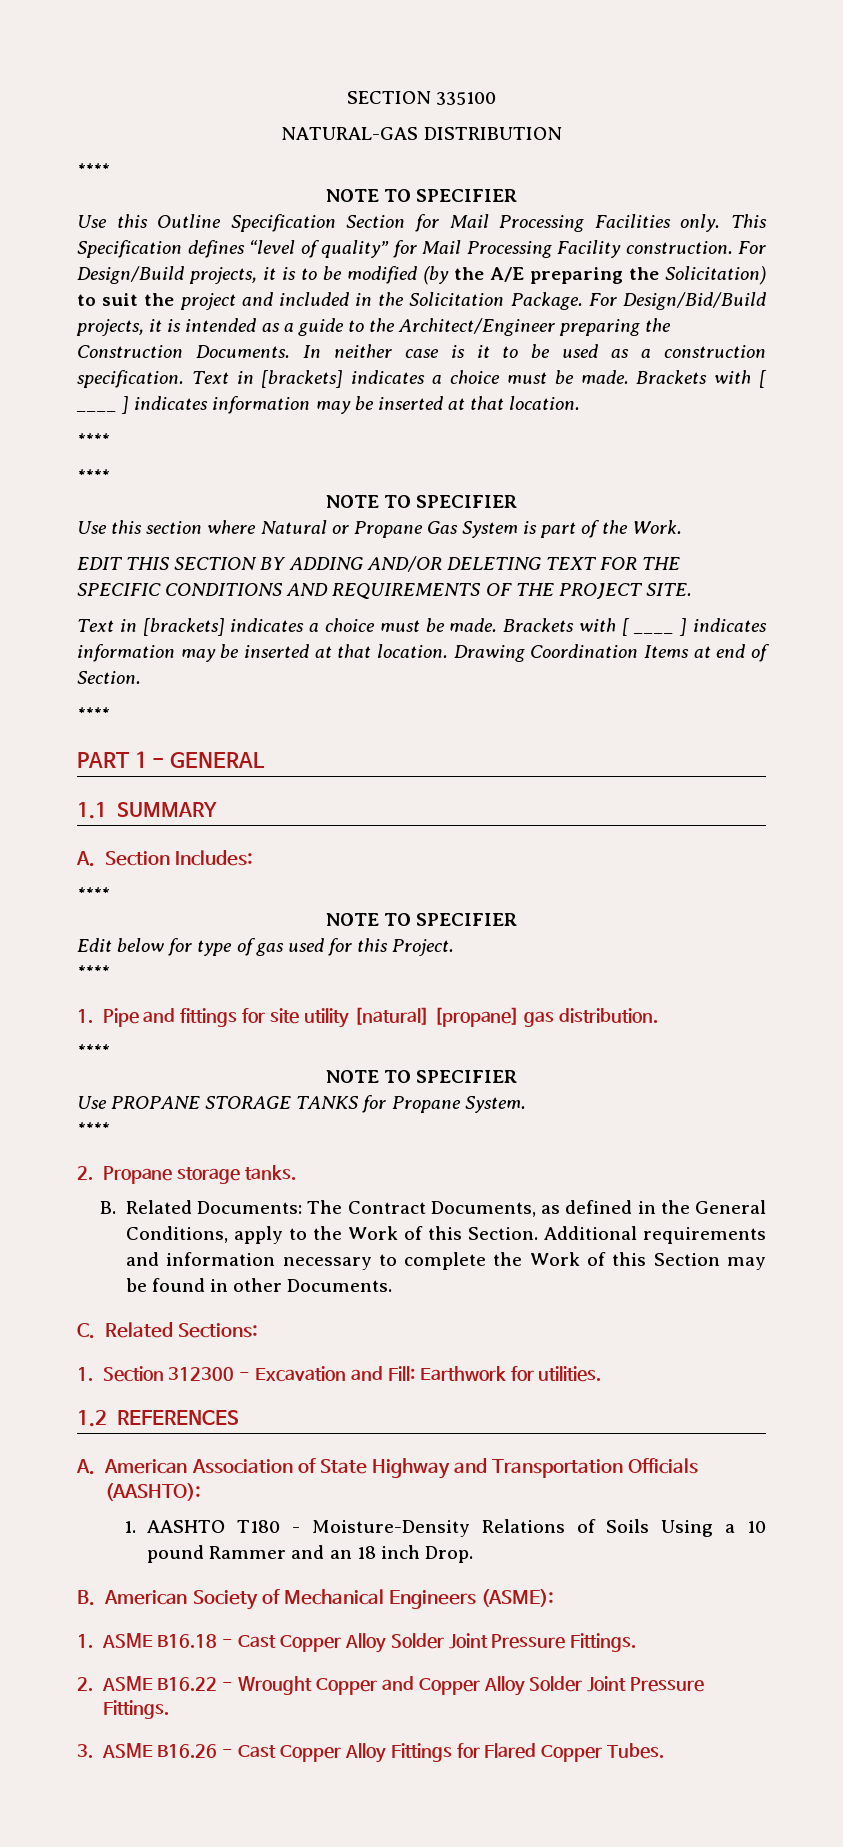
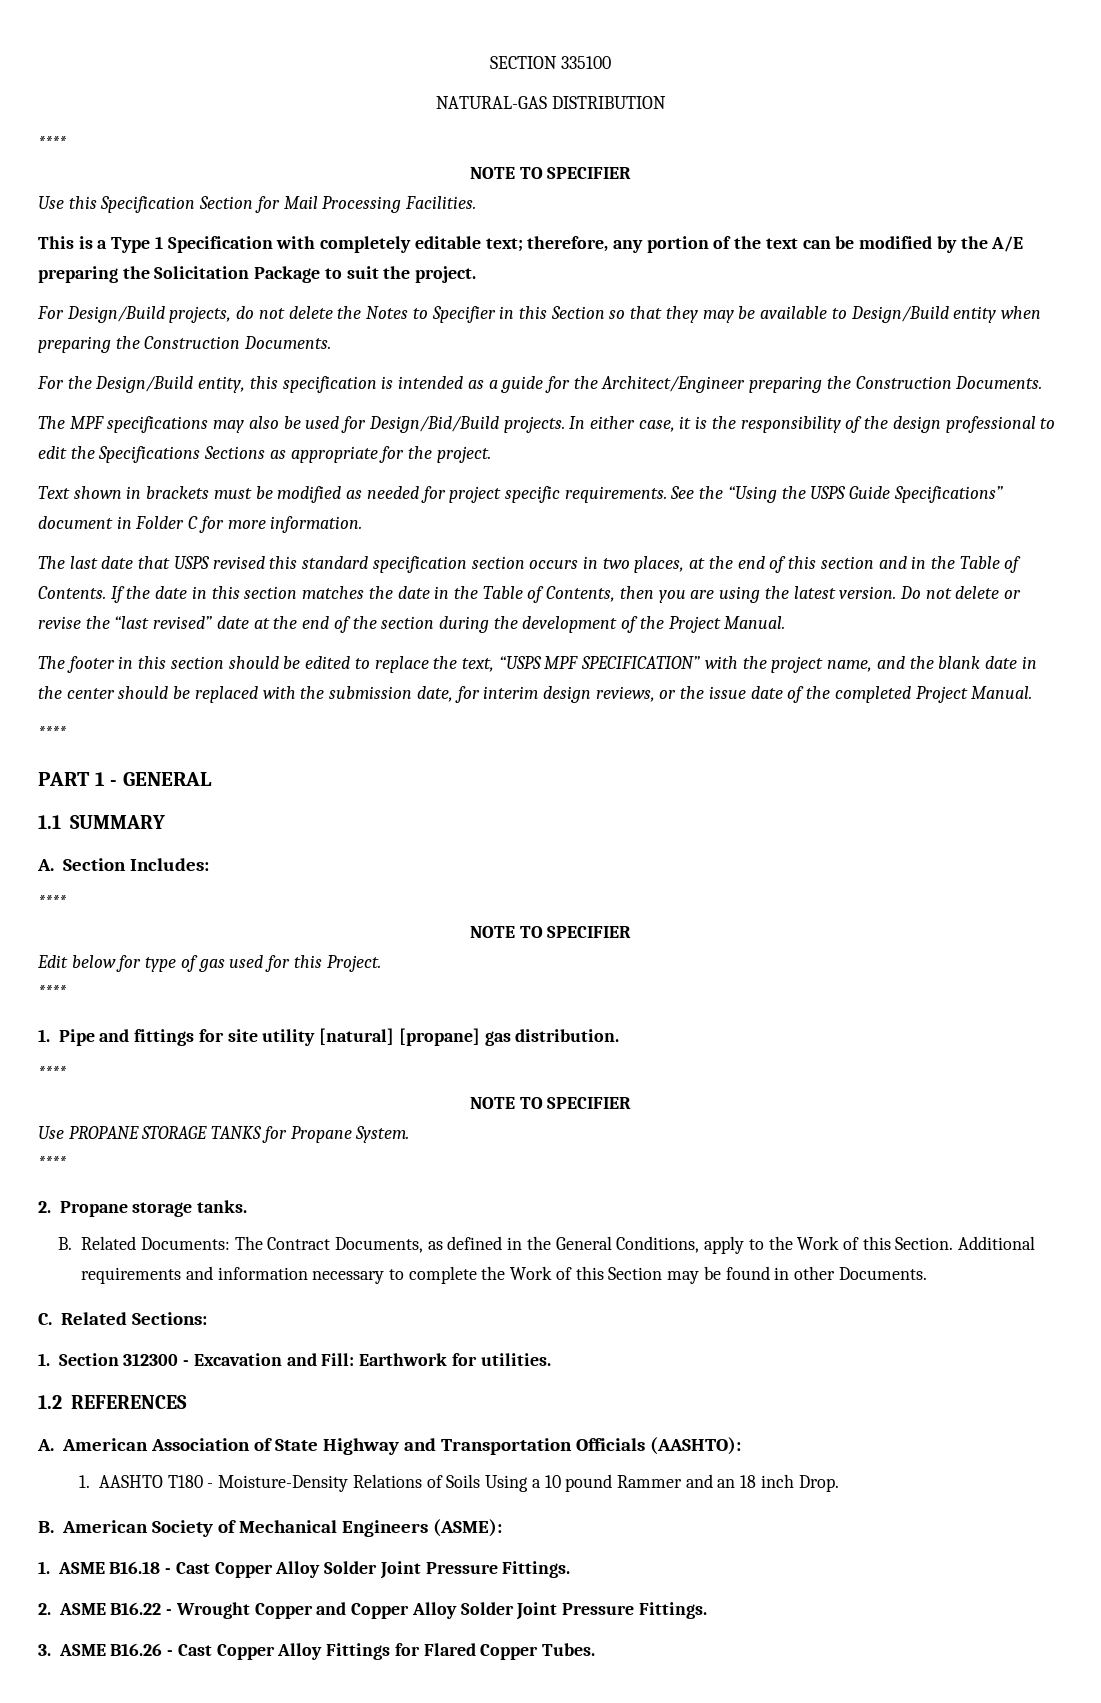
- Use this Outline Specification Section for Mail Processing Facilities only. This Specification defines “level of quality” for Mail Processing Facility construction. For Design/Build projects, it is to be modified (by the A/E preparing the Solicitation) to suit the project and included in the Solicitation Package. For Design/Bid/Build projects, it is intended as a guide to the Architect/Engineer preparing the Construction Documents. In neither case is it to be used as a construction specification. Text in [brackets] indicates a choice must be made. Brackets with [ ____ ] indicates information may be inserted at that location.
- ****
- ****
- NOTE TO SPECIFIER
- Use this section where Natural or Propane Gas System is part of the Work.
- EDIT THIS SECTION BY ADDING AND/OR DELETING TEXT FOR THE SPECIFIC CONDITIONS AND REQUIREMENTS OF THE PROJECT SITE.
- Text in [brackets] indicates a choice must be made. Brackets with [ ____ ] indicates information may be inserted at that location. Drawing Coordination Items at end of Section.
+ Use this Specification Section for Mail Processing Facilities.
+ This is a Type 1 Specification with completely editable text; therefore, any portion of the text can be modified by the A/E preparing the Solicitation Package to suit the project.
+ For Design/Build projects, do not delete the Notes to Specifier in this Section so that they may be available to Design/Build entity when preparing the Construction Documents.
+ For the Design/Build entity, this specification is intended as a guide for the Architect/Engineer preparing the Construction Documents.
+ The MPF specifications may also be used for Design/Bid/Build projects. In either case, it is the responsibility of the design professional to edit the Specifications Sections as appropriate for the project.
+ Text shown in brackets must be modified as needed for project specific requirements. See the “Using the USPS Guide Specifications” document in Folder C for more information.
+ The last date that USPS revised this standard specification section occurs in two places, at the end of this section and in the Table of Contents. If the date in this section matches the date in the Table of Contents, then you are using the latest version. Do not delete or revise the “last revised” date at the end of the section during the development of the Project Manual.
+ The footer in this section should be edited to replace the text, “USPS MPF SPECIFICATION” with the project name, and the blank date in the center should be replaced with the submission date, for interim design reviews, or the issue date of the completed Project Manual.

